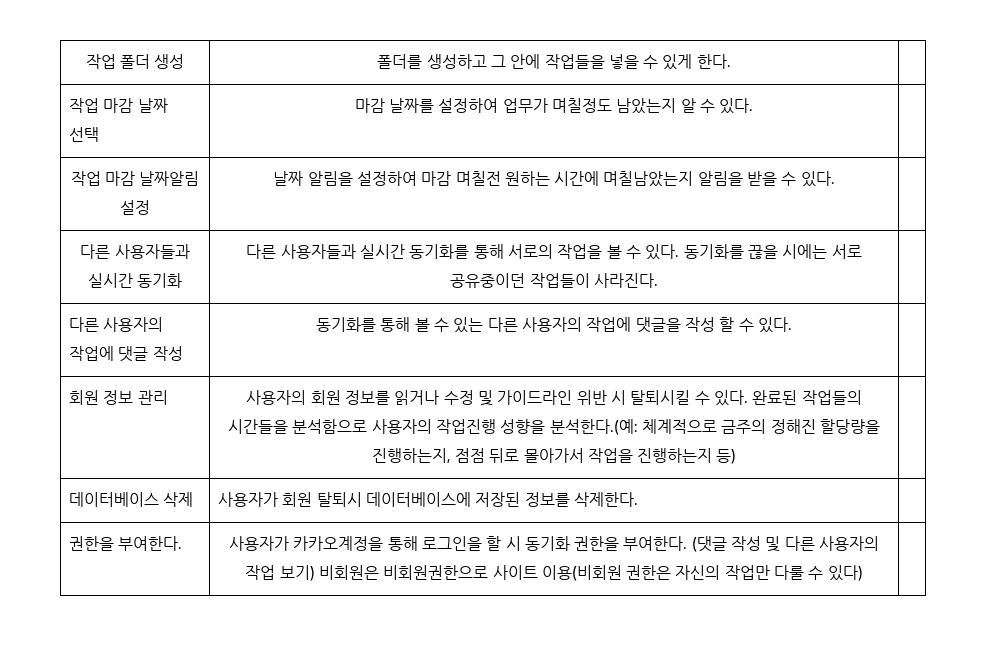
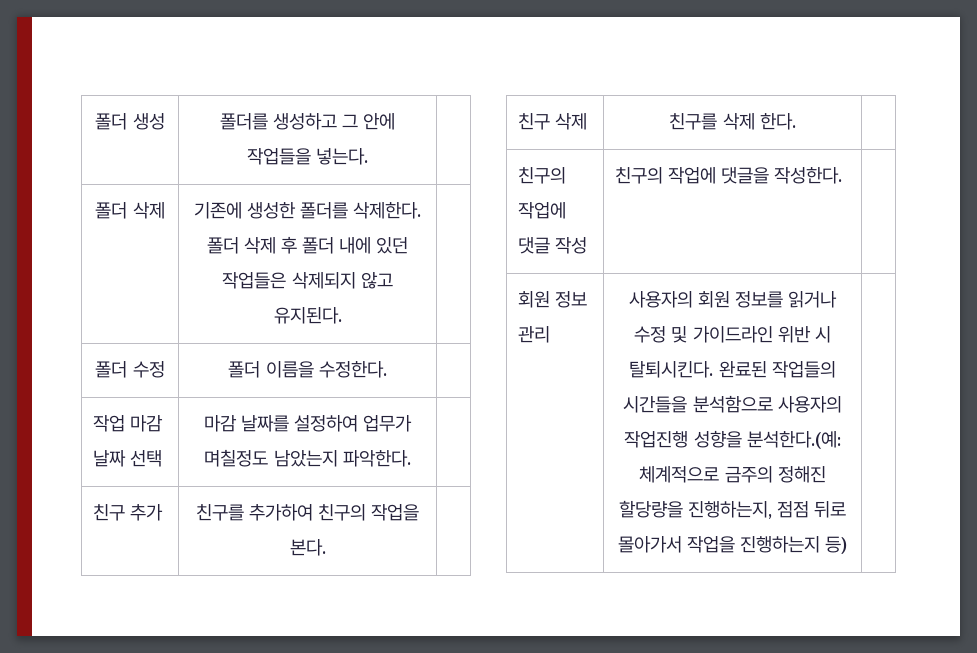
- 작업 폴더 생성 | 폴더를 생성하고 그 안에 작업들을 넣을 수 있게 한다. |
+ 폴더 생성 | 폴더를 생성하고 그 안에 작업들을 넣는다. |
+ 폴더 삭제 | 기존에 생성한 폴더를 삭제한다. 폴더 삭제 후 폴더 내에 있던 작업들은 삭제되지 않고 유지된다. |
+ 폴더 수정 | 폴더 이름을 수정한다. |
- 작업 마감 날짜 선택 | 마감 날짜를 설정하여 업무가 며칠정도 남았는지 알 수 있다. |
- 작업 마감 날짜알림 설정 | 날짜 알림을 설정하여 마감 며칠전 원하는 시간에 며칠남았는지 알림을 받을 수 있다. |
- 다른 사용자들과 실시간 동기화 | 다른 사용자들과 실시간 동기화를 통해 서로의 작업을 볼 수 있다. 동기화를 끊을 시에는 서로 공유중이던 작업들이 사라진다. |
- 다른 사용자의 작업에 댓글 작성 | 동기화를 통해 볼 수 있는 다른 사용자의 작업에 댓글을 작성 할 수 있다. |
+ 작업 마감 날짜 선택 | 마감 날짜를 설정하여 업무가 며칠정도 남았는지 파악한다. |
+ 친구 추가 | 친구를 추가하여 친구의 작업을 본다. |
+ 친구 삭제 | 친구를 삭제 한다. |
+ 친구의 작업에 댓글 작성 | 친구의 작업에 댓글을 작성한다. |
- 회원 정보 관리 | 사용자의 회원 정보를 읽거나 수정 및 가이드라인 위반 시 탈퇴시킬 수 있다. 완료된 작업들의 시간들을 분석함으로 사용자의 작업진행 성향을 분석한다.(예: 체계적으로 금주의 정해진 할당량을 진행하는지, 점점 뒤로 몰아가서 작업을 진행하는지 등) |
+ 회원 정보 관리 | 사용자의 회원 정보를 읽거나 수정 및 가이드라인 위반 시 탈퇴시킨다. 완료된 작업들의 시간들을 분석함으로 사용자의 작업진행 성향을 분석한다.(예: 체계적으로 금주의 정해진 할당량을 진행하는지, 점점 뒤로 몰아가서 작업을 진행하는지 등) |
- 데이터베이스 삭제 | 사용자가 회원 탈퇴시 데이터베이스에 저장된 정보를 삭제한다. |
- 권한을 부여한다. | 사용자가 카카오계정을 통해 로그인을 할 시 동기화 권한을 부여한다. (댓글 작성 및 다른 사용자의 작업 보기) 비회원은 비회원권한으로 사이트 이용(비회원 권한은 자신의 작업만 다룰 수 있다) |

